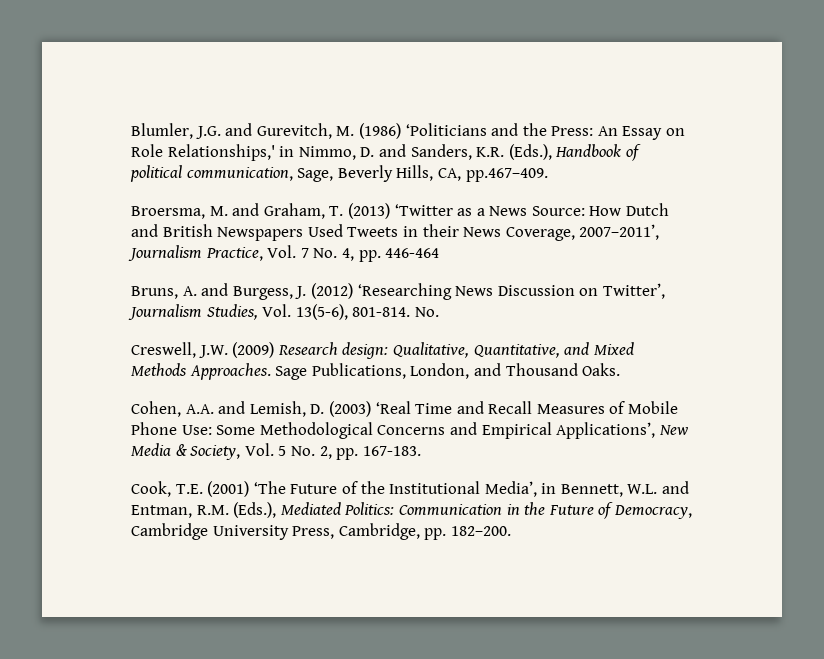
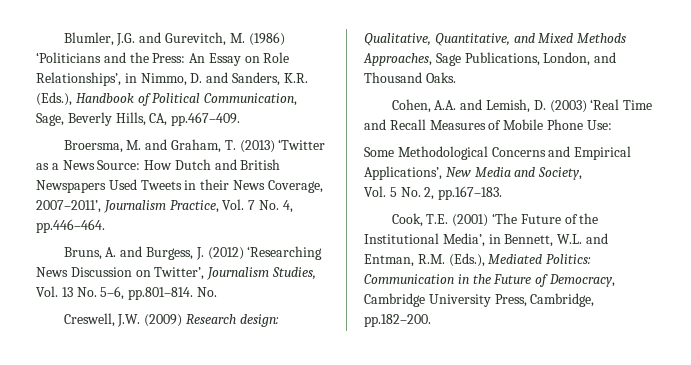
- Blumler, J.G. and Gurevitch, M. (1986) ‘Politicians and the Press: An Essay on Role Relationships,' in Nimmo, D. and Sanders, K.R. (Eds.), Handbook of political communication, Sage, Beverly Hills, CA, pp.467–409.
+ Blumler, J.G. and Gurevitch, M. (1986) ‘Politicians and the Press: An Essay on Role Relationships’, in Nimmo, D. and Sanders, K.R. (Eds.), Handbook of Political Communication, Sage, Beverly Hills, CA, pp.467–409.
- Broersma, M. and Graham, T. (2013) ‘Twitter as a News Source: How Dutch and British Newspapers Used Tweets in their News Coverage, 2007–2011’, Journalism Practice, Vol. 7 No. 4, pp. 446-464
+ Broersma, M. and Graham, T. (2013) ‘Twitter as a News Source: How Dutch and British Newspapers Used Tweets in their News Coverage, 2007–2011’, Journalism Practice, Vol. 7 No. 4, pp.446–464.
- Bruns, A. and Burgess, J. (2012) ‘Researching News Discussion on Twitter’, Journalism Studies, Vol. 13(5-6), 801-814. No.
+ Bruns, A. and Burgess, J. (2012) ‘Researching News Discussion on Twitter’, Journalism Studies, Vol. 13 No. 5–6, pp.801–814. No.
- Creswell, J.W. (2009) Research design: Qualitative, Quantitative, and Mixed Methods Approaches. Sage Publications, London, and Thousand Oaks.
+ Creswell, J.W. (2009) Research design: Qualitative, Quantitative, and Mixed Methods Approaches, Sage Publications, London, and Thousand Oaks.
- Cohen, A.A. and Lemish, D. (2003) ‘Real Time and Recall Measures of Mobile Phone Use: Some Methodological Concerns and Empirical Applications’, New Media & Society, Vol. 5 No. 2, pp. 167-183.
+ Cohen, A.A. and Lemish, D. (2003) ‘Real Time and Recall Measures of Mobile Phone Use:
+ Some Methodological Concerns and Empirical Applications’, New Media and Society,
+ Vol. 5 No. 2, pp.167–183.
- Cook, T.E. (2001) ‘The Future of the Institutional Media’, in Bennett, W.L. and Entman, R.M. (Eds.), Mediated Politics: Communication in the Future of Democracy, Cambridge University Press, Cambridge, pp. 182–200.
+ Cook, T.E. (2001) ‘The Future of the Institutional Media’, in Bennett, W.L. and Entman, R.M. (Eds.), Mediated Politics: Communication in the Future of Democracy, Cambridge University Press, Cambridge, pp.182–200.

